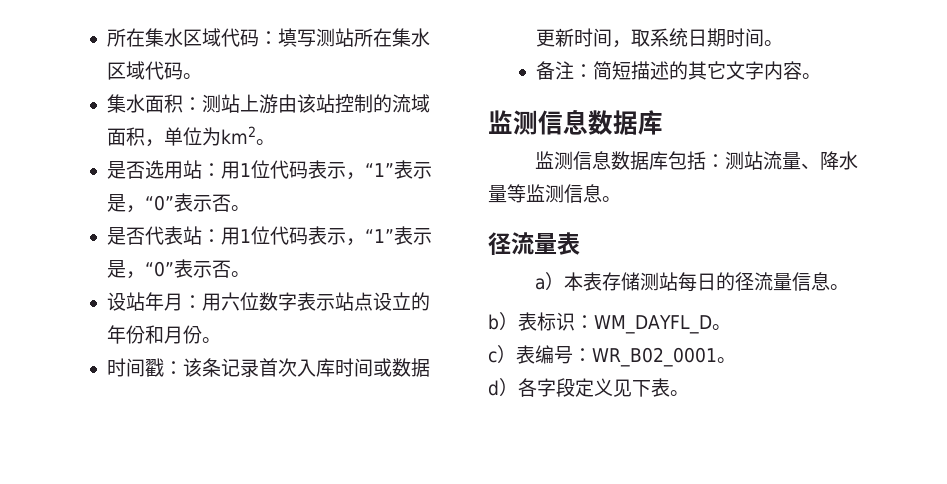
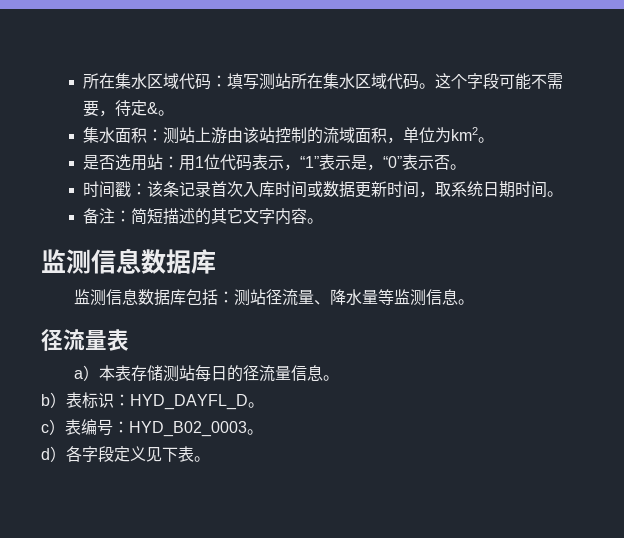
+ 这个字段可能不需要，待定&。
- 是否代表站：用1位代码表示，“1”表示是，“0”表示否。
- 设站年月：用六位数字表示站点设立的年份和月份。
- 监测信息数据库包括：测站流量、降水量等监测信息。
+ 监测信息数据库包括：测站径流量、降水量等监测信息。
- b）表标识：WM_DAYFL_D。
+ b）表标识：HYD_DAYFL_D。
- c）表编号：WR_B02_0001。
+ c）表编号：HYD_B02_0003。

